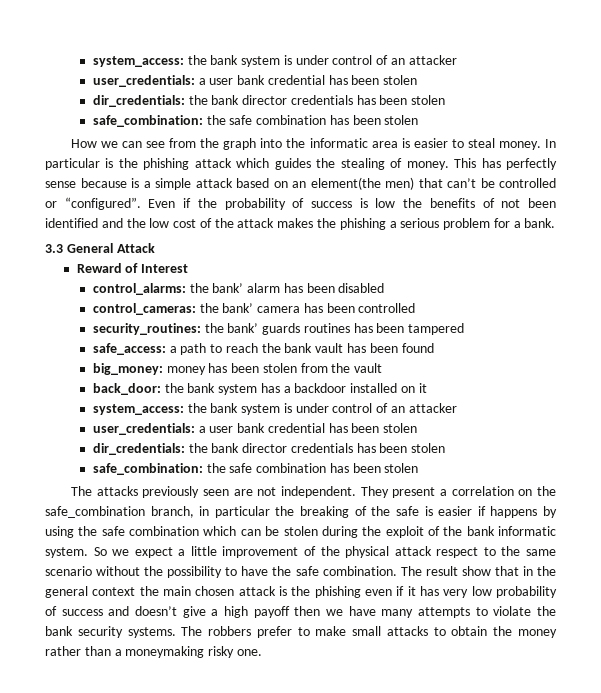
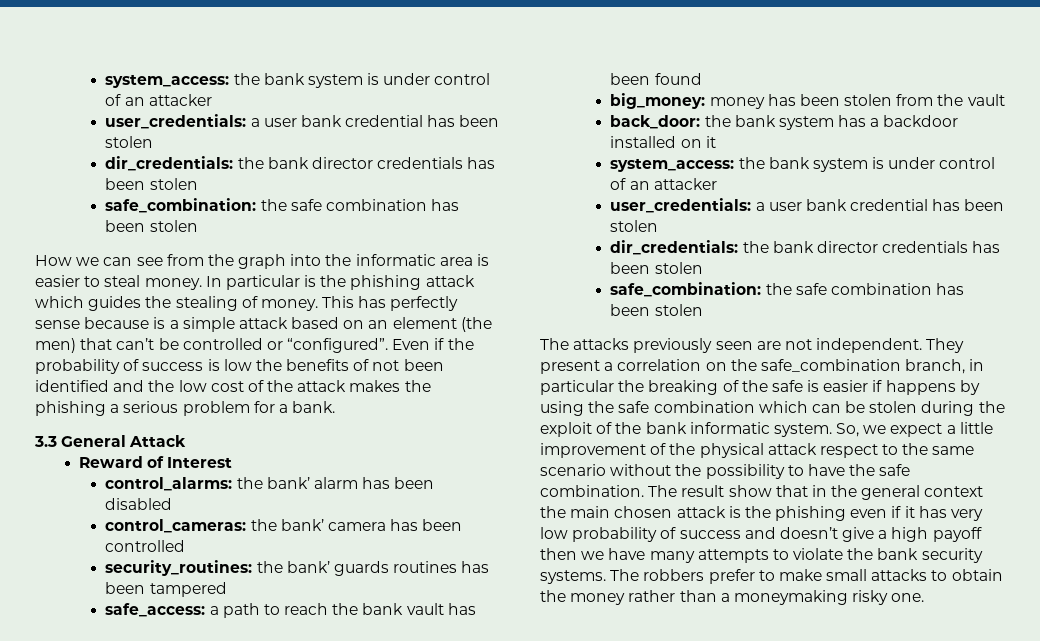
- This has perfectly sense because is a simple attack based on an element(the men) that can’t be controlled or “configured”.
+ This has perfectly sense because is a simple attack based on an element (the men) that can’t be controlled or “configured”.
- So we expect a little improvement of the physical attack respect to the same scenario without the possibility to have the safe combination.
+ So, we expect a little improvement of the physical attack respect to the same scenario without the possibility to have the safe combination.

